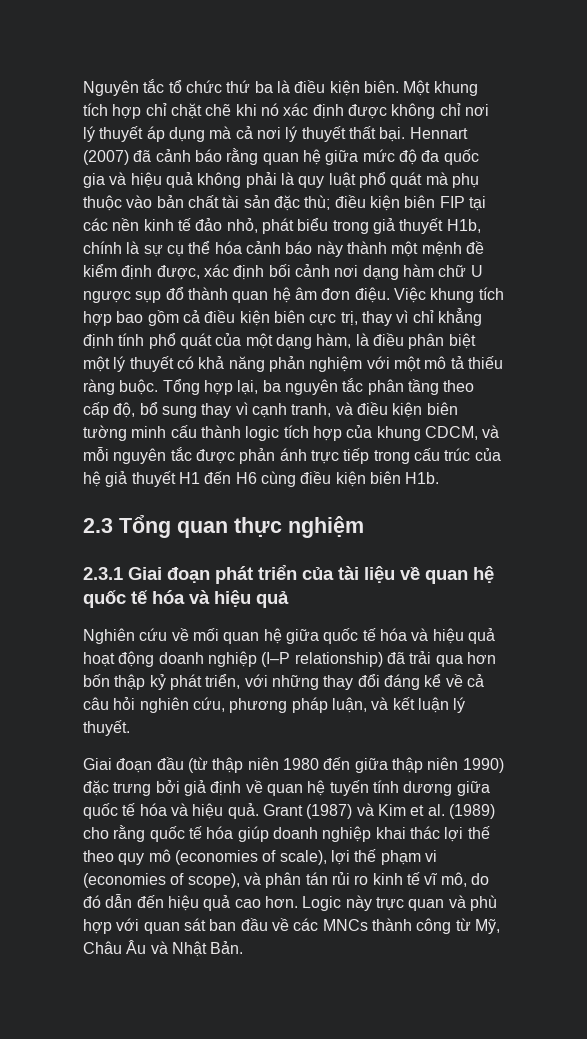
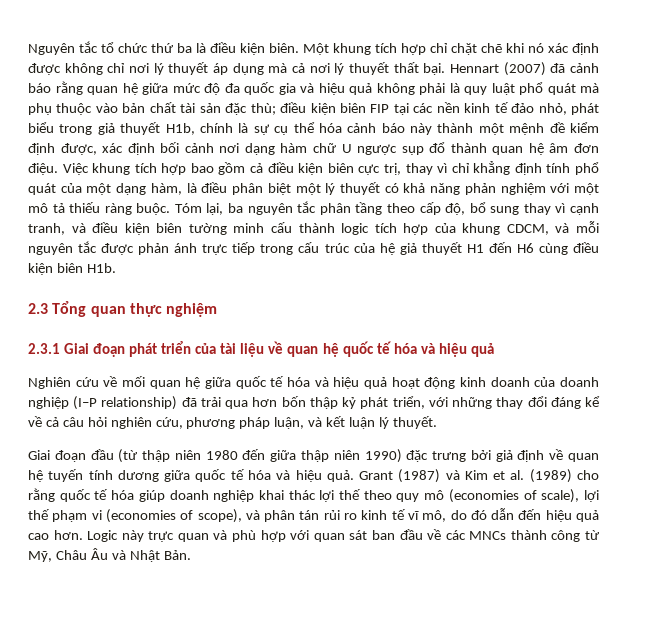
- Tổng hợp lại, ba nguyên tắc phân tầng theo cấp độ, bổ sung thay vì cạnh tranh, và điều kiện biên tường minh cấu thành logic tích hợp của khung CDCM, và mỗi nguyên tắc được phản ánh trực tiếp trong cấu trúc của hệ giả thuyết H1 đến H6 cùng điều kiện biên H1b.
+ Tóm lại, ba nguyên tắc phân tầng theo cấp độ, bổ sung thay vì cạnh tranh, và điều kiện biên tường minh cấu thành logic tích hợp của khung CDCM, và mỗi nguyên tắc được phản ánh trực tiếp trong cấu trúc của hệ giả thuyết H1 đến H6 cùng điều kiện biên H1b.
- Nghiên cứu về mối quan hệ giữa quốc tế hóa và hiệu quả hoạt động doanh nghiệp (I–P relationship) đã trải qua hơn bốn thập kỷ phát triển, với những thay đổi đáng kể về cả câu hỏi nghiên cứu, phương pháp luận, và kết luận lý thuyết.
+ Nghiên cứu về mối quan hệ giữa quốc tế hóa và hiệu quả hoạt động kinh doanh của doanh nghiệp (I–P relationship) đã trải qua hơn bốn thập kỷ phát triển, với những thay đổi đáng kể về cả câu hỏi nghiên cứu, phương pháp luận, và kết luận lý thuyết.

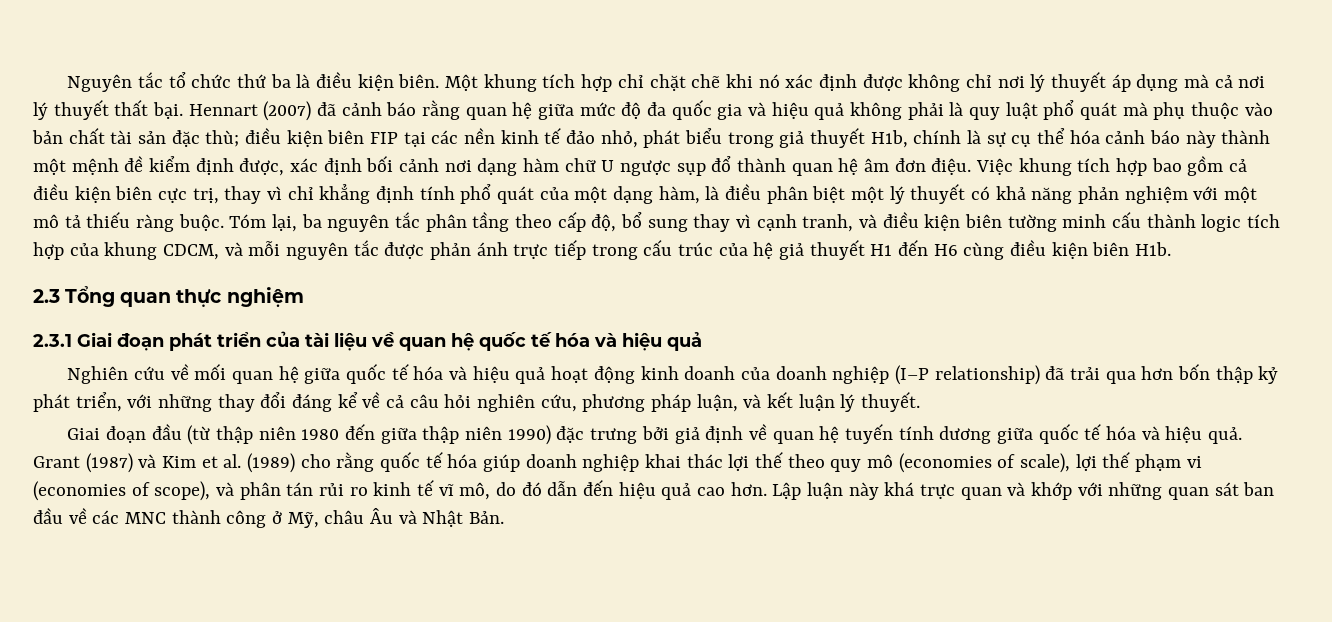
- Logic này trực quan và phù hợp với quan sát ban đầu về các MNCs thành công từ Mỹ, Châu Âu và Nhật Bản.
+ Lập luận này khá trực quan và khớp với những quan sát ban đầu về các MNC thành công ở Mỹ, châu Âu và Nhật Bản.

